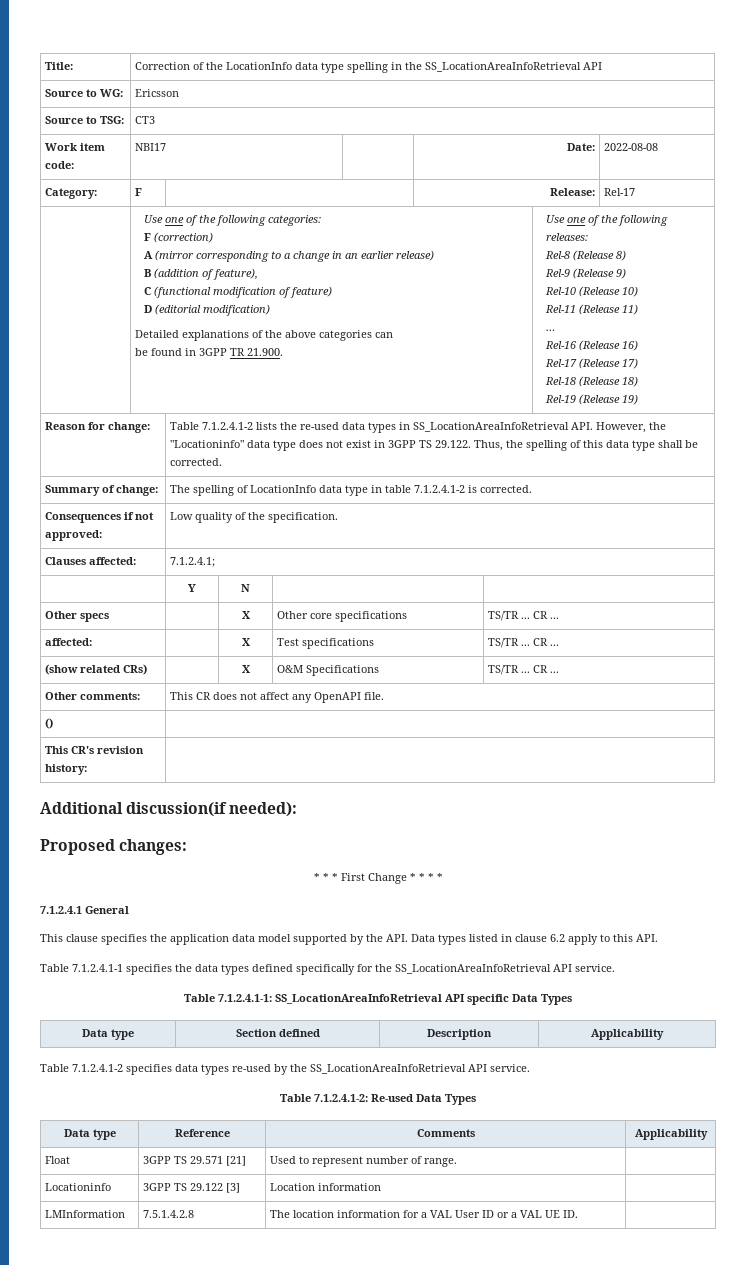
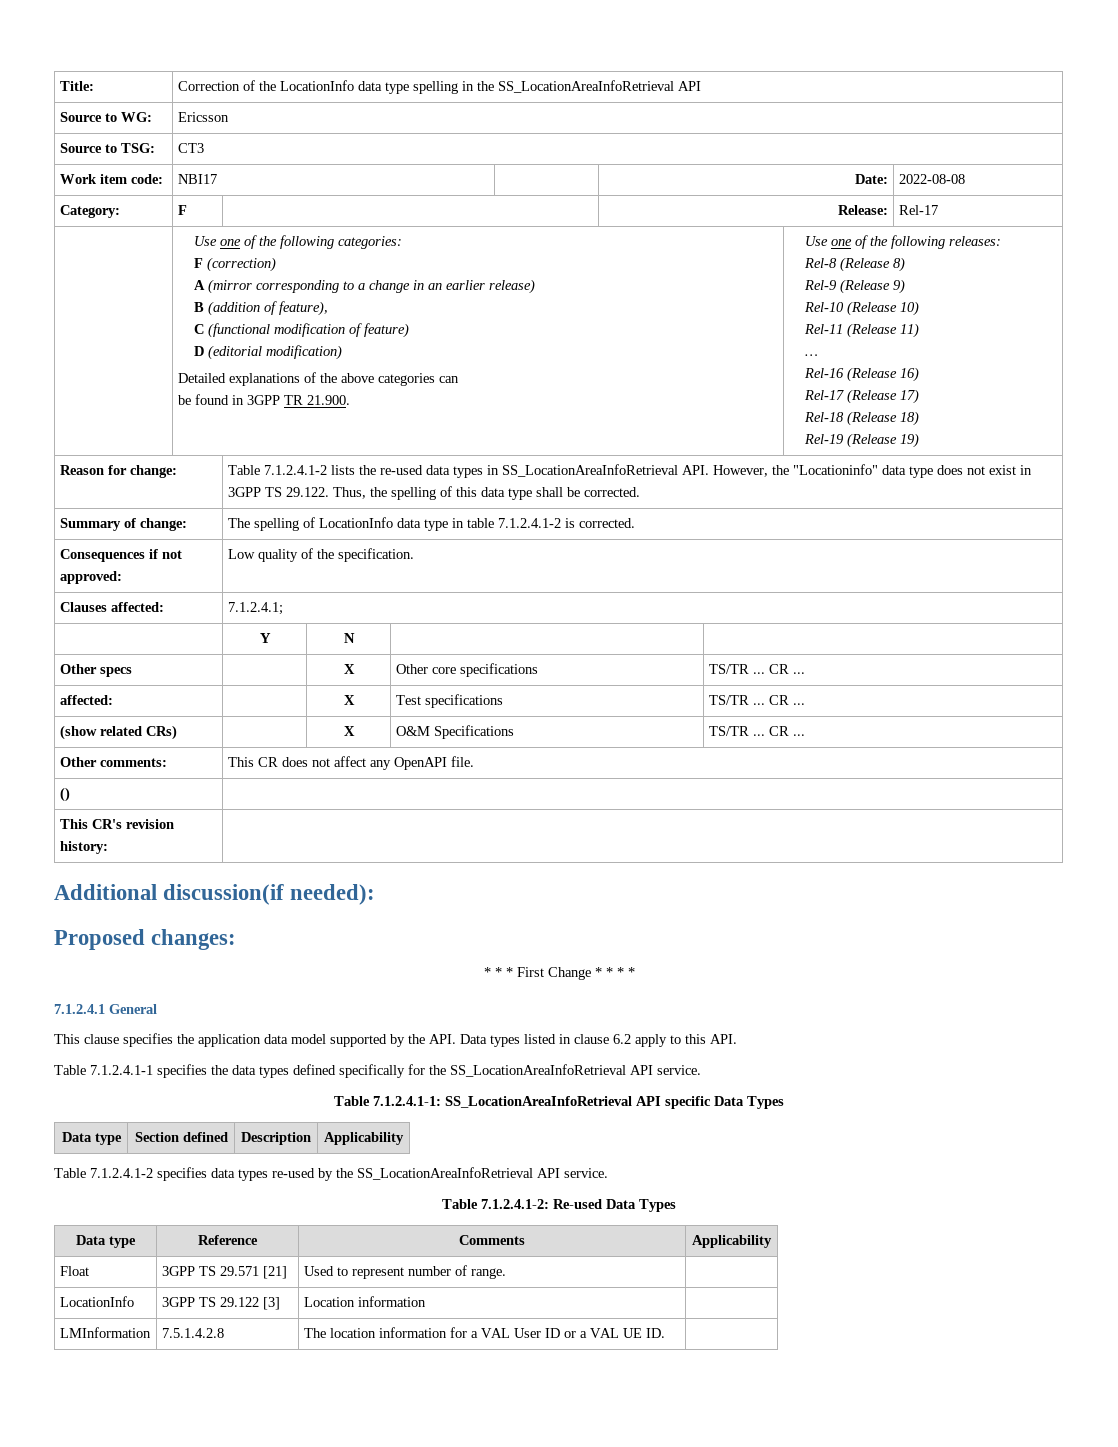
- Locationinfo | 3GPP TS 29.122 [3] | Location information |
+ LocationInfo | 3GPP TS 29.122 [3] | Location information |

